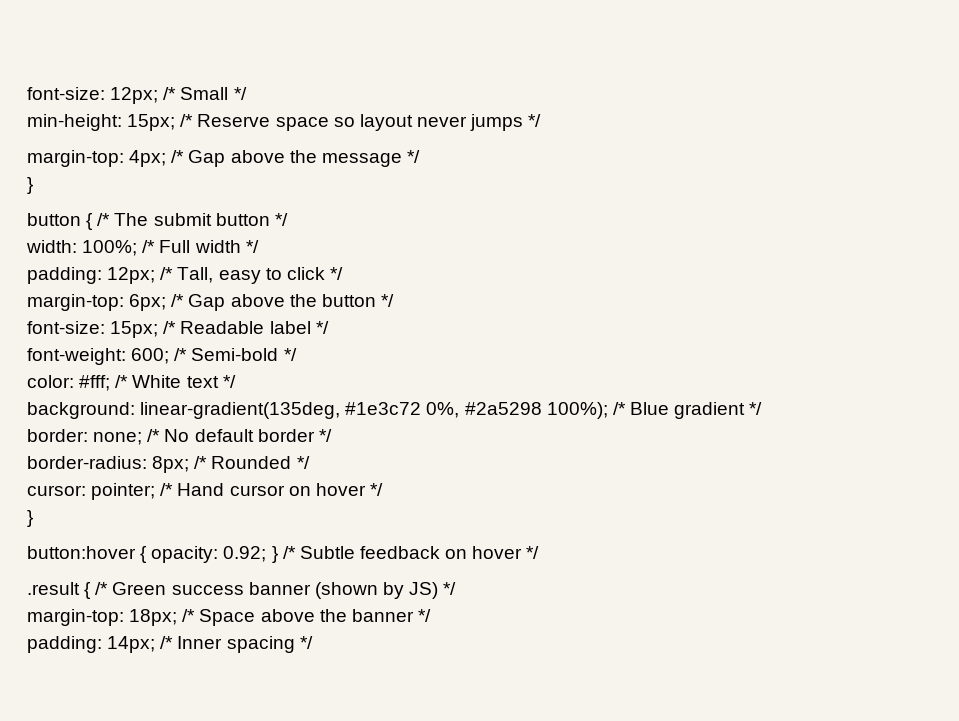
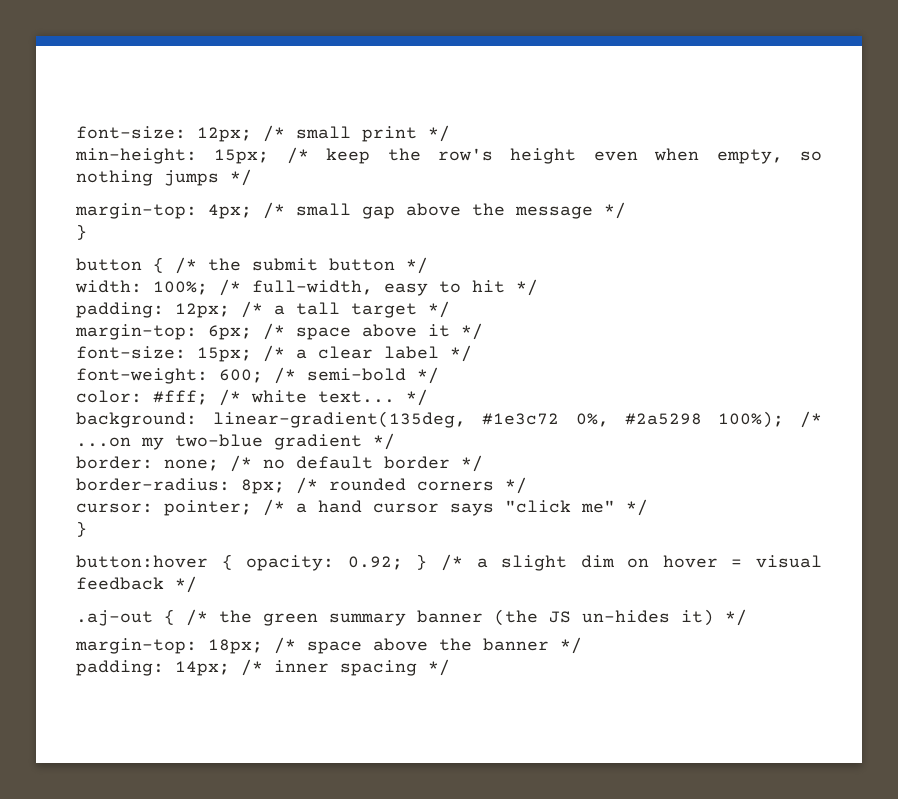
- font-size: 12px; /* Small */
+ font-size: 12px; /* small print */
- min-height: 15px; /* Reserve space so layout never jumps */
+ min-height: 15px; /* keep the row's height even when empty, so nothing jumps */
- margin-top: 4px; /* Gap above the message */
+ margin-top: 4px; /* small gap above the message */
- button { /* The submit button */
+ button { /* the submit button */
- width: 100%; /* Full width */
+ width: 100%; /* full-width, easy to hit */
- padding: 12px; /* Tall, easy to click */
+ padding: 12px; /* a tall target */
- margin-top: 6px; /* Gap above the button */
+ margin-top: 6px; /* space above it */
- font-size: 15px; /* Readable label */
+ font-size: 15px; /* a clear label */
- font-weight: 600; /* Semi-bold */
+ font-weight: 600; /* semi-bold */
- color: #fff; /* White text */
+ color: #fff; /* white text... */
- background: linear-gradient(135deg, #1e3c72 0%, #2a5298 100%); /* Blue gradient */
+ background: linear-gradient(135deg, #1e3c72 0%, #2a5298 100%); /* ...on my two-blue gradient */
- border: none; /* No default border */
+ border: none; /* no default border */
- border-radius: 8px; /* Rounded */
+ border-radius: 8px; /* rounded corners */
- cursor: pointer; /* Hand cursor on hover */
+ cursor: pointer; /* a hand cursor says "click me" */
- button:hover { opacity: 0.92; } /* Subtle feedback on hover */
- .result { /* Green success banner (shown by JS) */
+ button:hover { opacity: 0.92; } /* a slight dim on hover = visual feedback */
+ .aj-out { /* the green summary banner (the JS un-hides it) */
- margin-top: 18px; /* Space above the banner */
+ margin-top: 18px; /* space above the banner */
- padding: 14px; /* Inner spacing */
+ padding: 14px; /* inner spacing */

